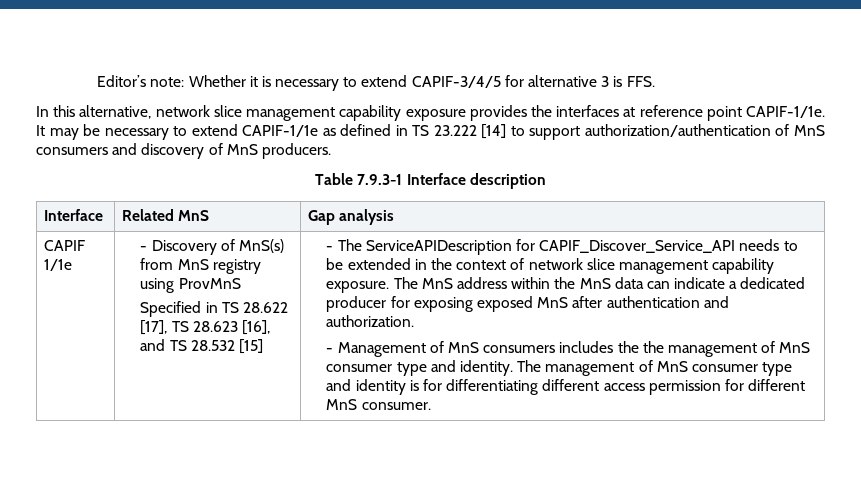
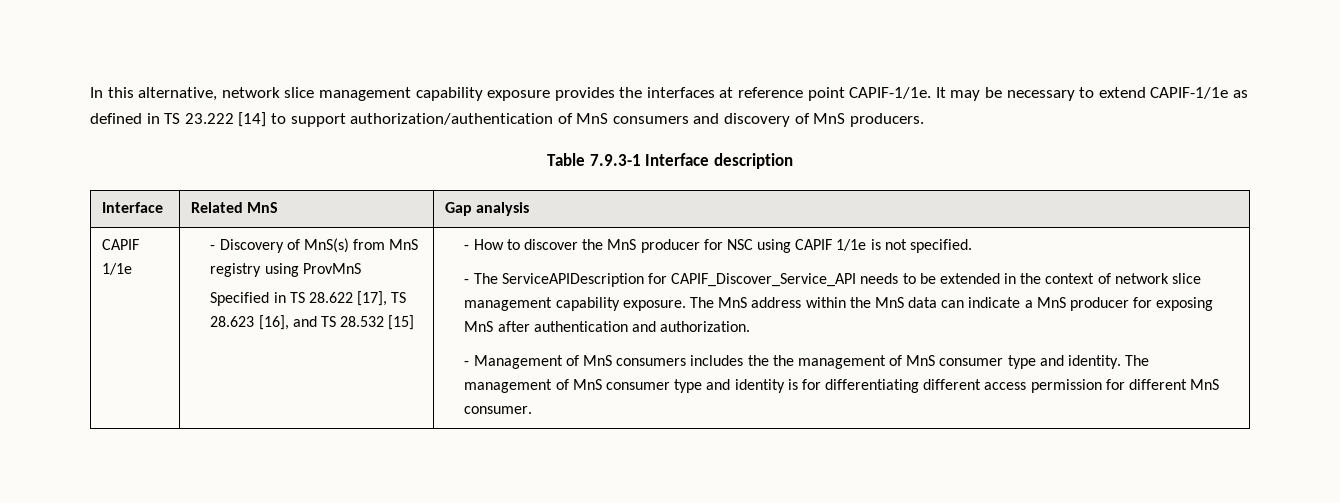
- Editor’s note: Whether it is necessary to extend CAPIF-3/4/5 for alternative 3 is FFS.
+ - How to discover the MnS producer for NSC using CAPIF 1/1e is not specified.
- The MnS address within the MnS data can indicate a dedicated producer for exposing exposed MnS after authentication and authorization.
+ The MnS address within the MnS data can indicate a MnS producer for exposing MnS after authentication and authorization.

